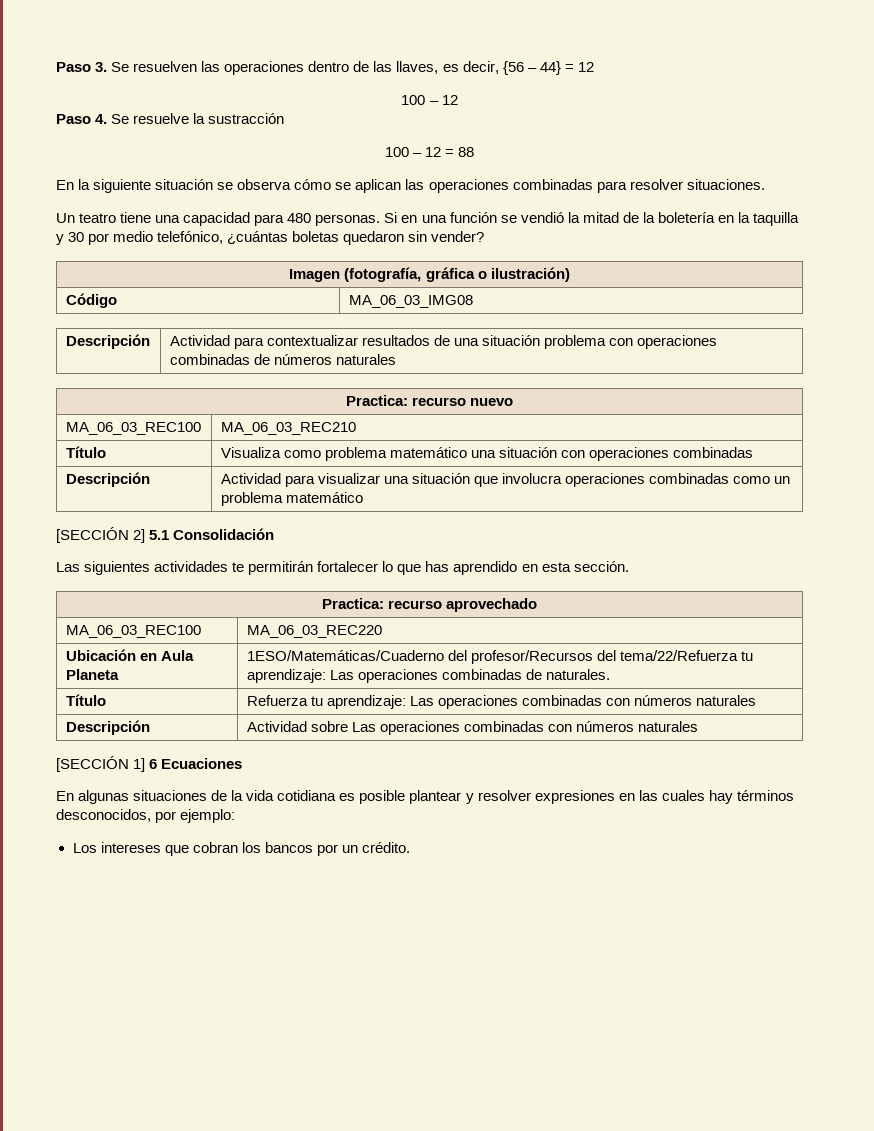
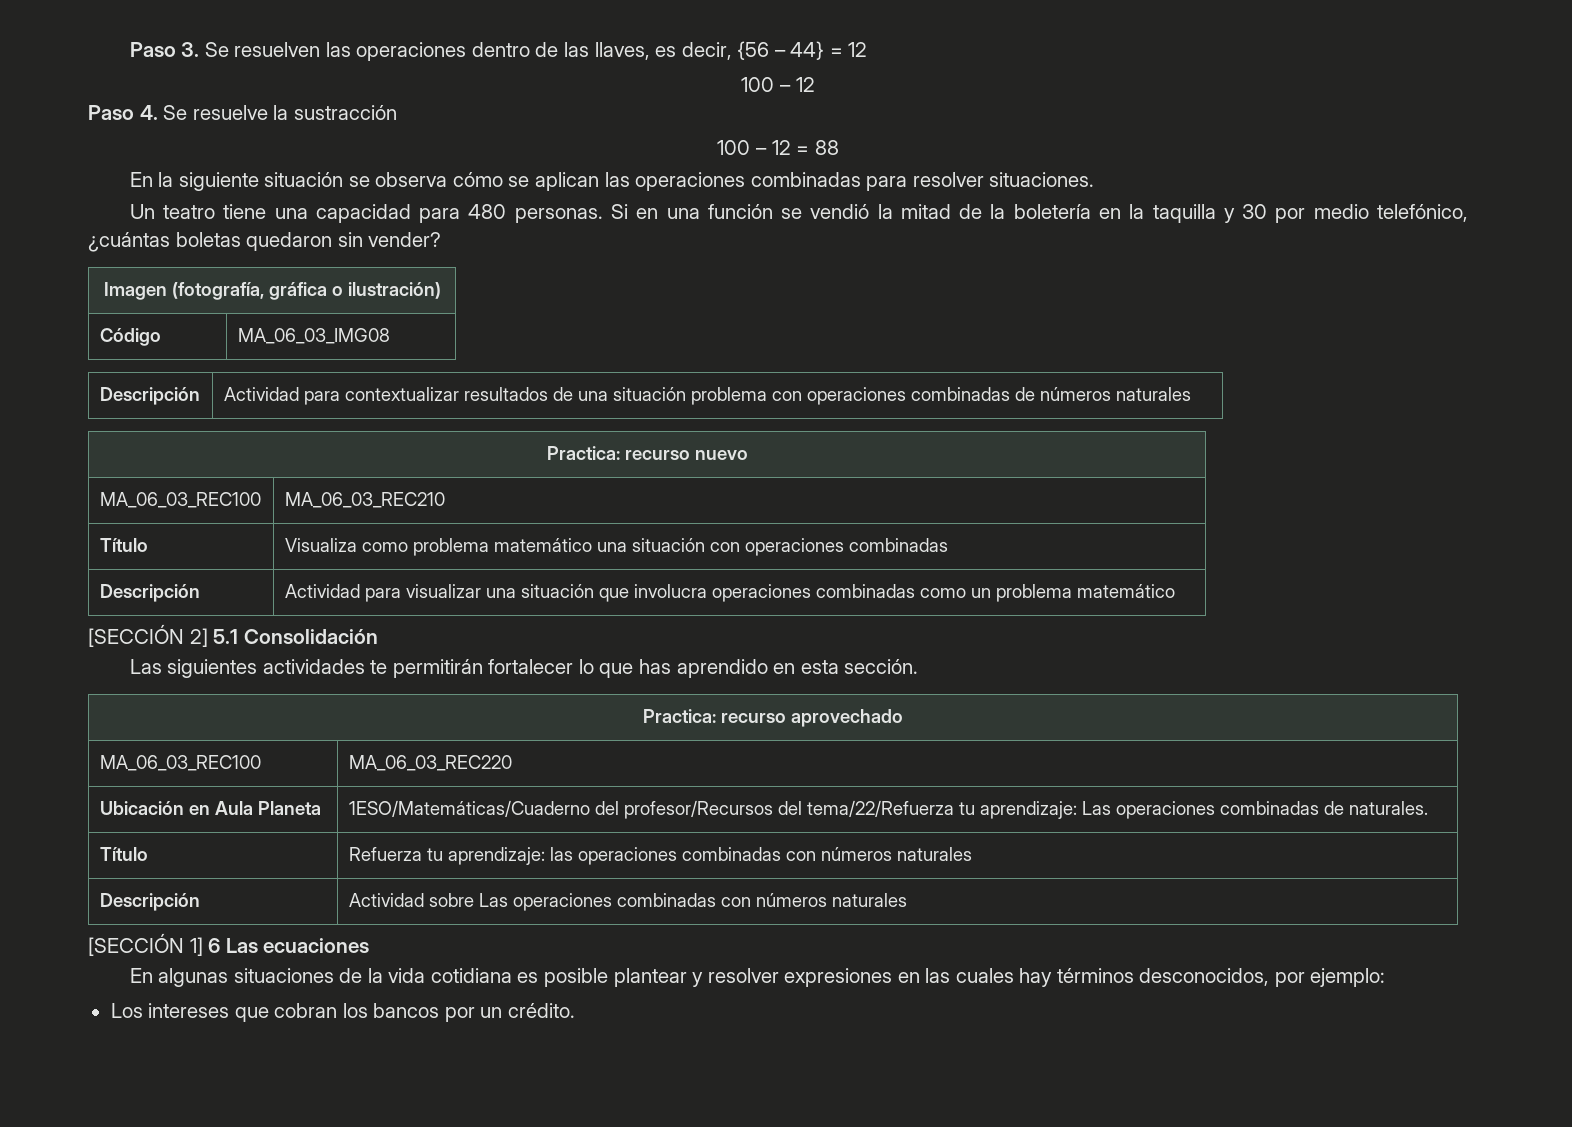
- Título | Refuerza tu aprendizaje: Las operaciones combinadas con números naturales
+ Título | Refuerza tu aprendizaje: las operaciones combinadas con números naturales
- [SECCIÓN 1] 6 Ecuaciones
+ [SECCIÓN 1] 6 Las ecuaciones

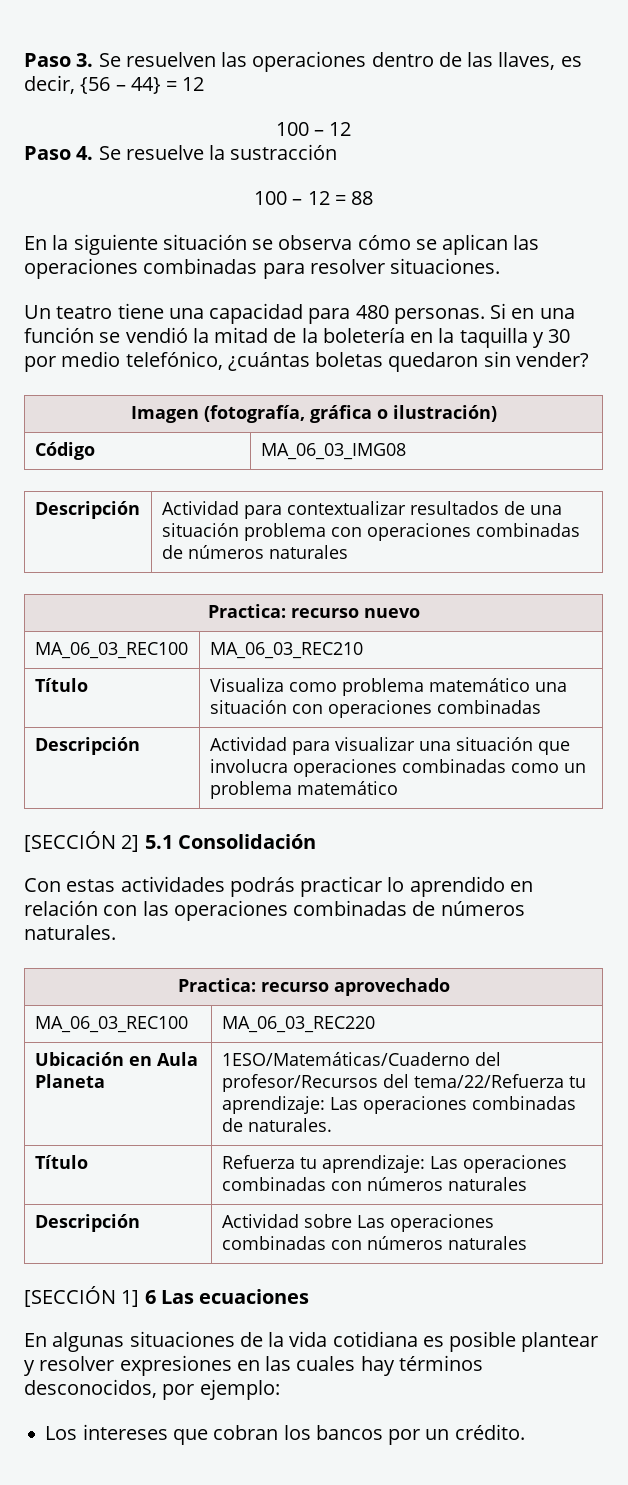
- Las siguientes actividades te permitirán fortalecer lo que has aprendido en esta sección.
+ Con estas actividades podrás practicar lo aprendido en relación con las operaciones combinadas de números naturales.
- Título | Refuerza tu aprendizaje: las operaciones combinadas con números naturales
+ Título | Refuerza tu aprendizaje: Las operaciones combinadas con números naturales

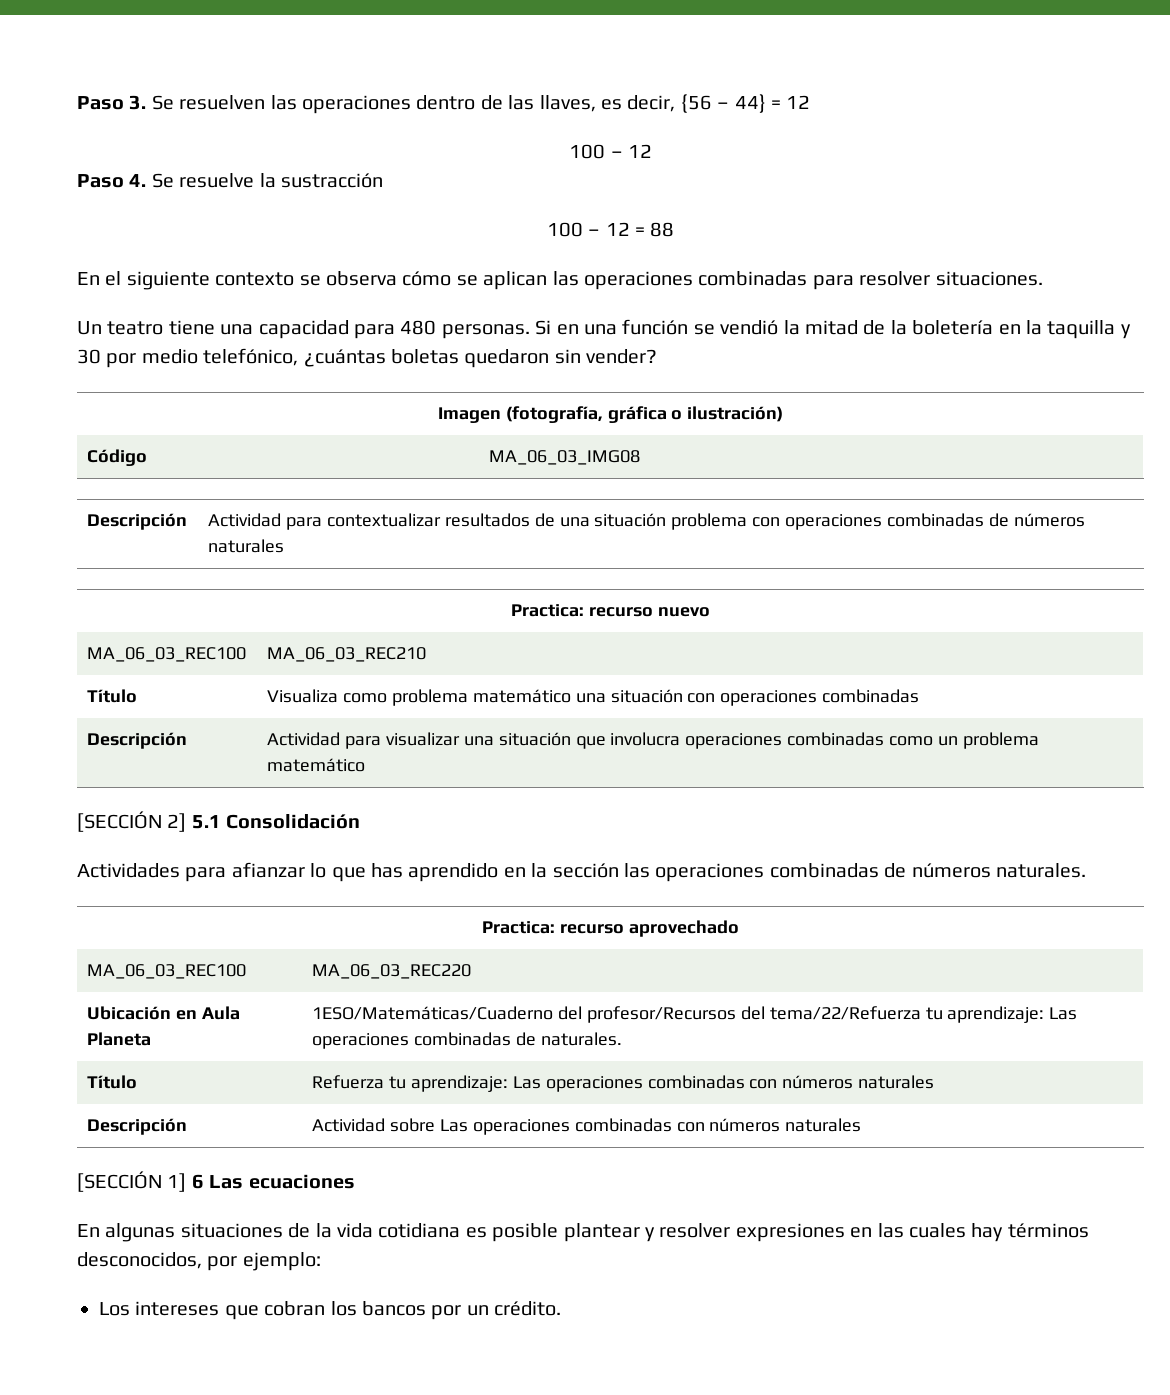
- En la siguiente situación se observa cómo se aplican las operaciones combinadas para resolver situaciones.
+ En el siguiente contexto se observa cómo se aplican las operaciones combinadas para resolver situaciones.
- Con estas actividades podrás practicar lo aprendido en relación con las operaciones combinadas de números naturales.
+ Actividades para afianzar lo que has aprendido en la sección las operaciones combinadas de números naturales.

